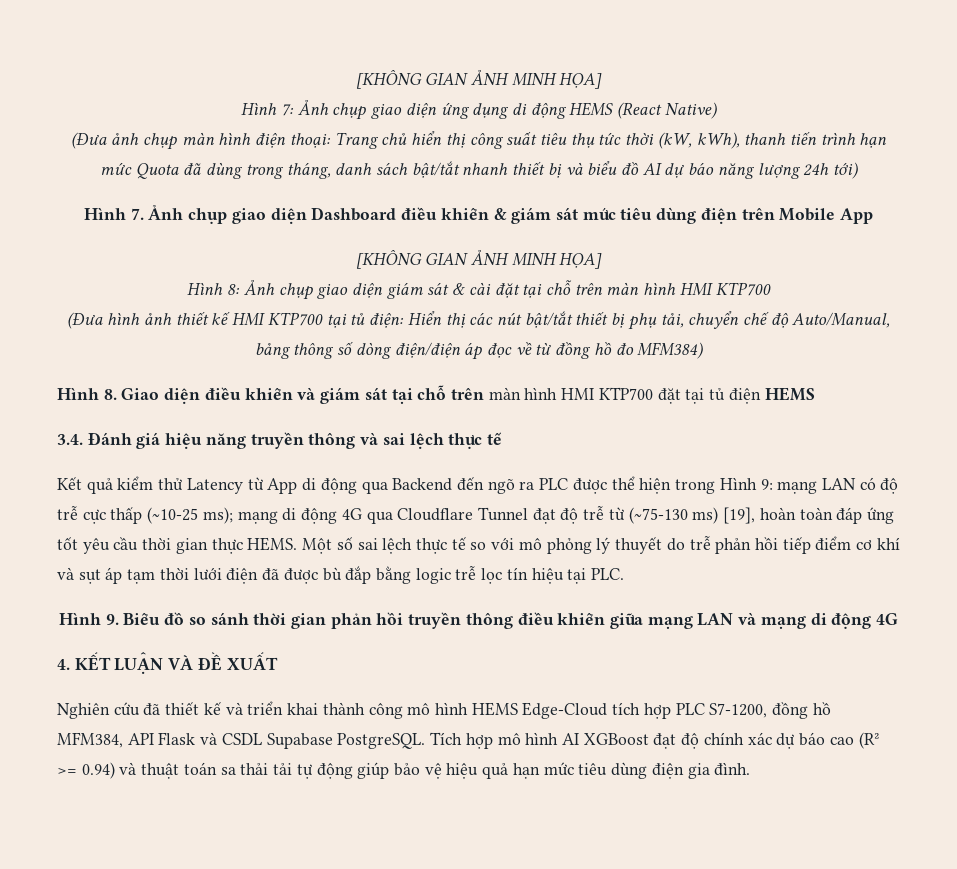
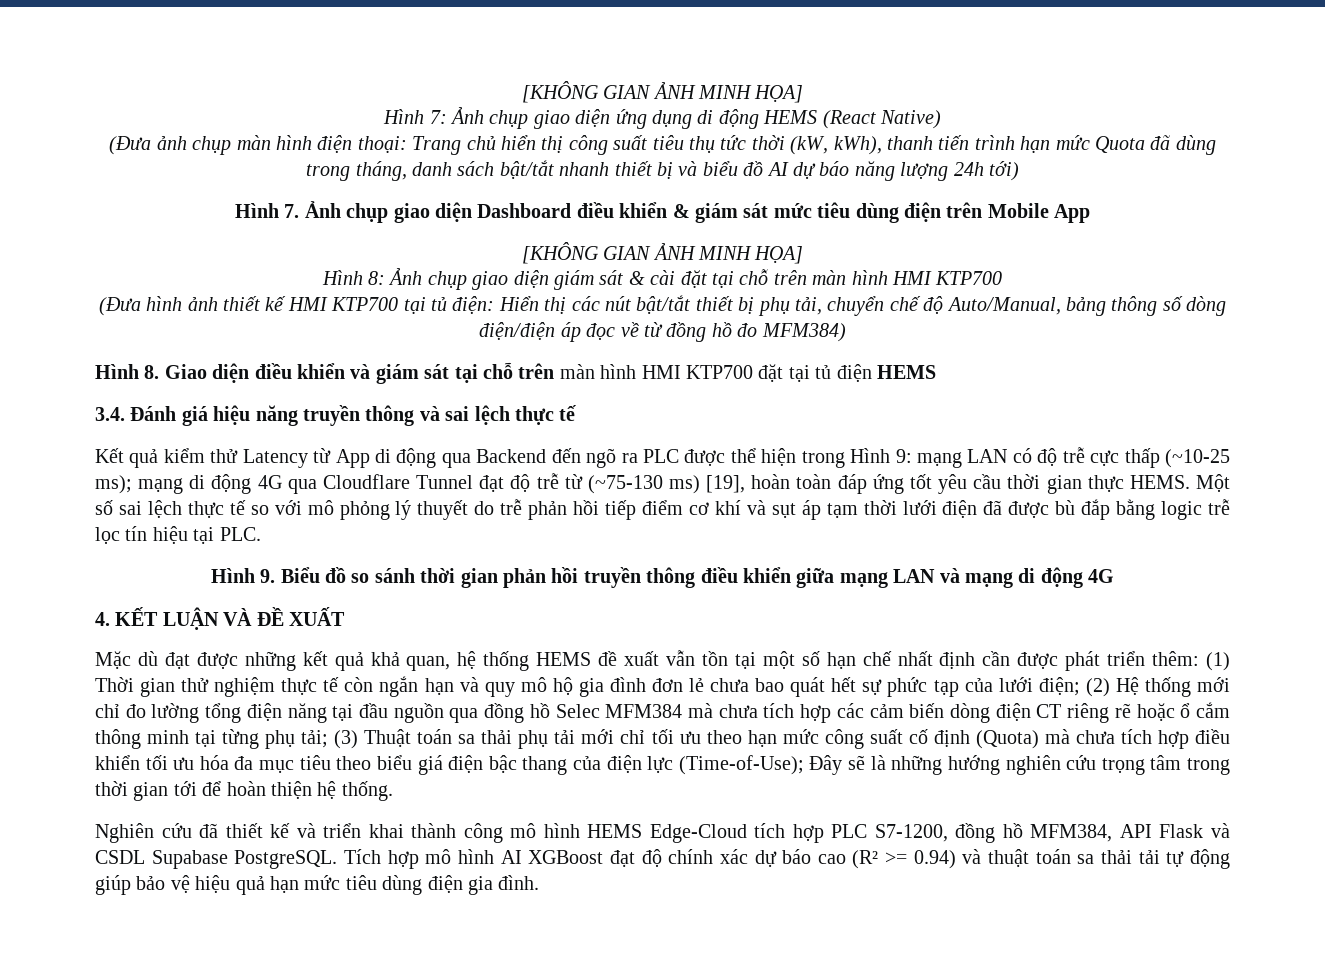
+ Mặc dù đạt được những kết quả khả quan, hệ thống HEMS đề xuất vẫn tồn tại một số hạn chế nhất định cần được phát triển thêm: (1) Thời gian thử nghiệm thực tế còn ngắn hạn và quy mô hộ gia đình đơn lẻ chưa bao quát hết sự phức tạp của lưới điện; (2) Hệ thống mới chỉ đo lường tổng điện năng tại đầu nguồn qua đồng hồ Selec MFM384 mà chưa tích hợp các cảm biến dòng điện CT riêng rẽ hoặc ổ cắm thông minh tại từng phụ tải; (3) Thuật toán sa thải phụ tải mới chỉ tối ưu theo hạn mức công suất cố định (Quota) mà chưa tích hợp điều khiển tối ưu hóa đa mục tiêu theo biểu giá điện bậc thang của điện lực (Time-of-Use); Đây sẽ là những hướng nghiên cứu trọng tâm trong thời gian tới để hoàn thiện hệ thống.

